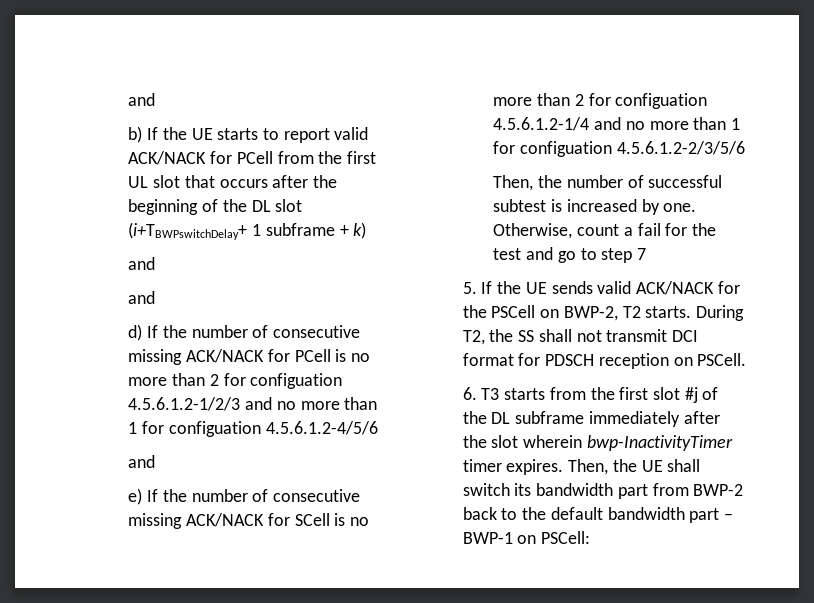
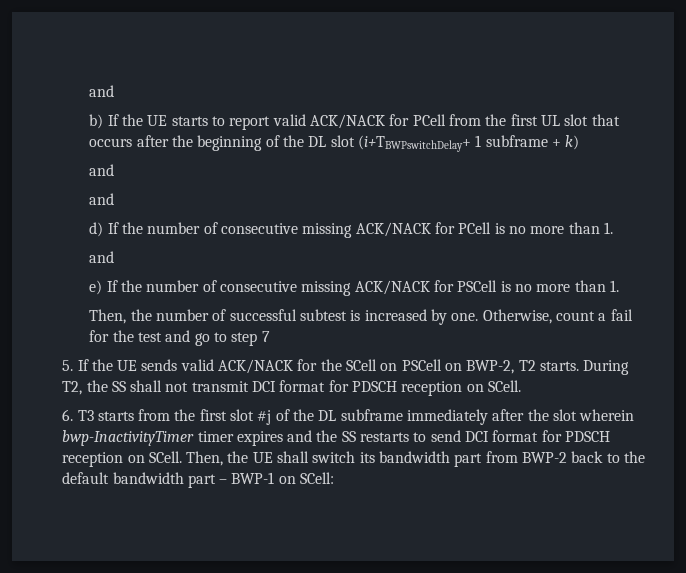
- d) If the number of consecutive missing ACK/NACK for PCell is no more than 2 for configuation 4.5.6.1.2-1/2/3 and no more than 1 for configuation 4.5.6.1.2-4/5/6
+ d) If the number of consecutive missing ACK/NACK for PCell is no more than 1.
- e) If the number of consecutive missing ACK/NACK for SCell is no more than 2 for configuation 4.5.6.1.2-1/4 and no more than 1 for configuation 4.5.6.1.2-2/3/5/6
+ e) If the number of consecutive missing ACK/NACK for PSCell is no more than 1.
- 5. If the UE sends valid ACK/NACK for the PSCell on BWP-2, T2 starts.
+ 5. If the UE sends valid ACK/NACK for the SCell on PSCell on BWP-2, T2 starts.
- During T2, the SS shall not transmit DCI format for PDSCH reception on PSCell.
+ During T2, the SS shall not transmit DCI format for PDSCH reception on SCell.
- 6. T3 starts from the first slot #j of the DL subframe immediately after the slot wherein bwp-InactivityTimer timer expires.
+ 6. T3 starts from the first slot #j of the DL subframe immediately after the slot wherein bwp-InactivityTimer timer expires and the SS restarts to send DCI format for PDSCH reception on SCell.
- Then, the UE shall switch its bandwidth part from BWP-2 back to the default bandwidth part – BWP-1 on PSCell:
+ Then, the UE shall switch its bandwidth part from BWP-2 back to the default bandwidth part – BWP-1 on SCell:

